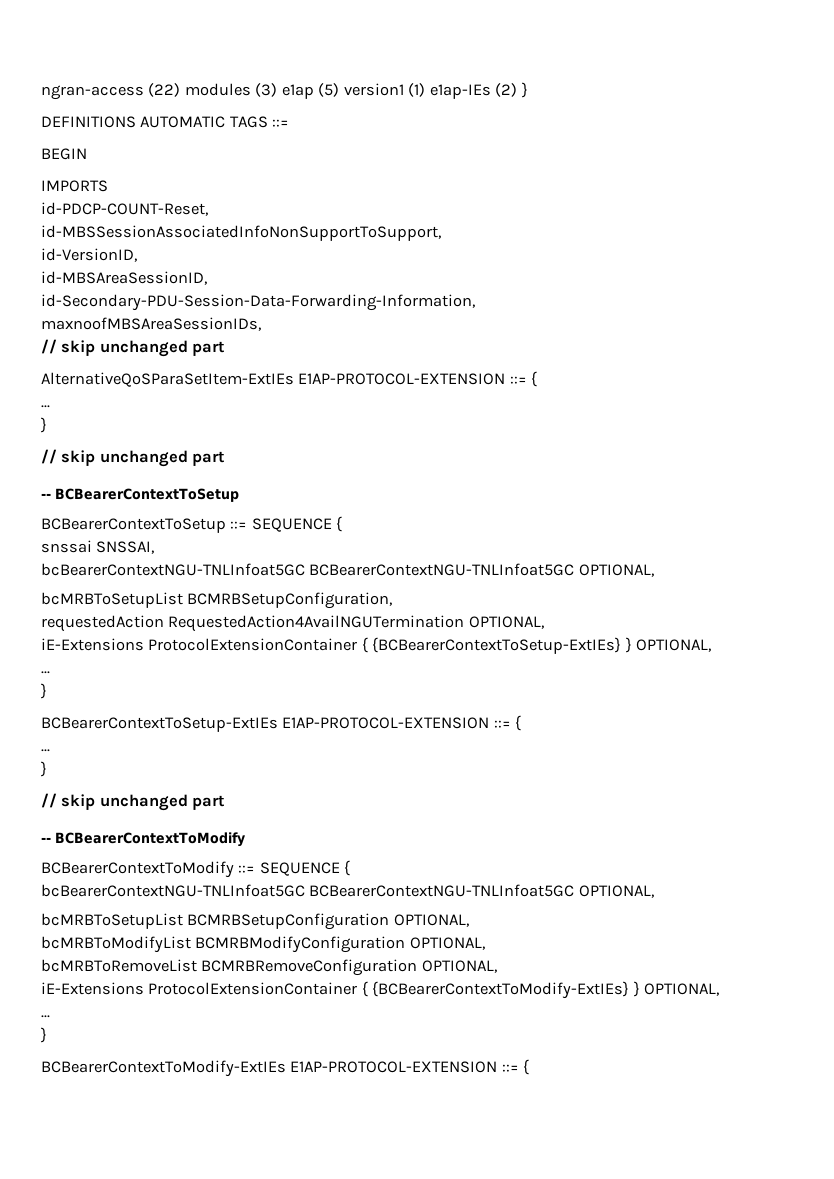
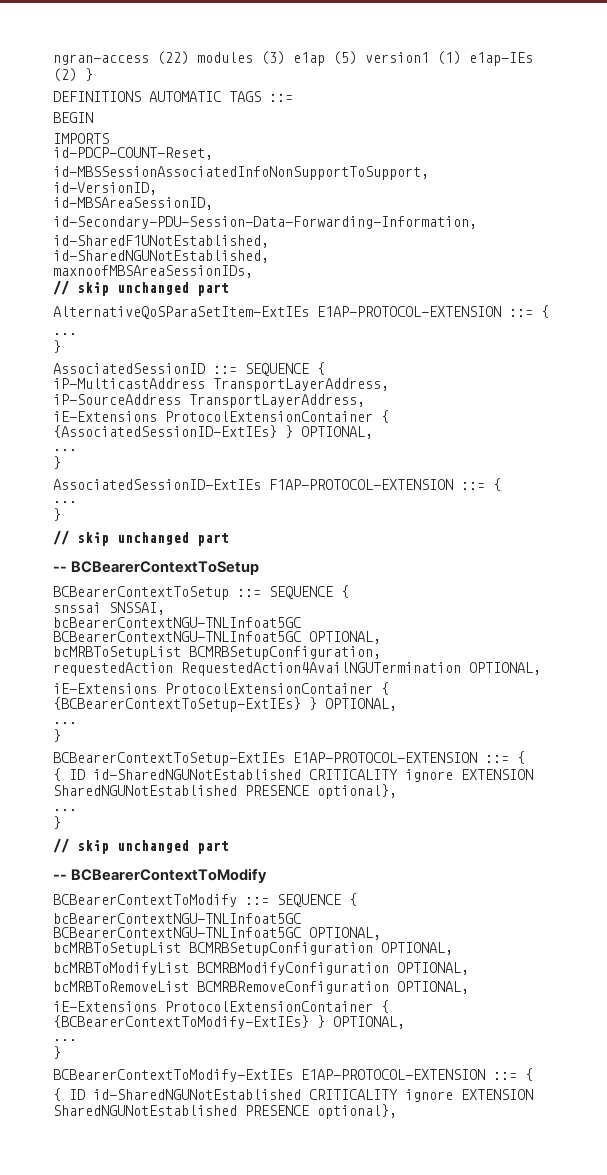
+ id-SharedF1UNotEstablished,
+ id-SharedNGUNotEstablished,
+ AssociatedSessionID ::= SEQUENCE {
+ iP-MulticastAddress TransportLayerAddress,
+ iP-SourceAddress TransportLayerAddress,
+ iE-Extensions ProtocolExtensionContainer { {AssociatedSessionID-ExtIEs} } OPTIONAL,
+ ...
+ }
+ AssociatedSessionID-ExtIEs F1AP-PROTOCOL-EXTENSION ::= {
+ ...
+ }
  BCBearerContextToSetup-ExtIEs E1AP-PROTOCOL-EXTENSION ::= {
+ { ID id-SharedNGUNotEstablished CRITICALITY ignore EXTENSION SharedNGUNotEstablished PRESENCE optional},
  BCBearerContextToModify-ExtIEs E1AP-PROTOCOL-EXTENSION ::= {
+ { ID id-SharedNGUNotEstablished CRITICALITY ignore EXTENSION SharedNGUNotEstablished PRESENCE optional},

